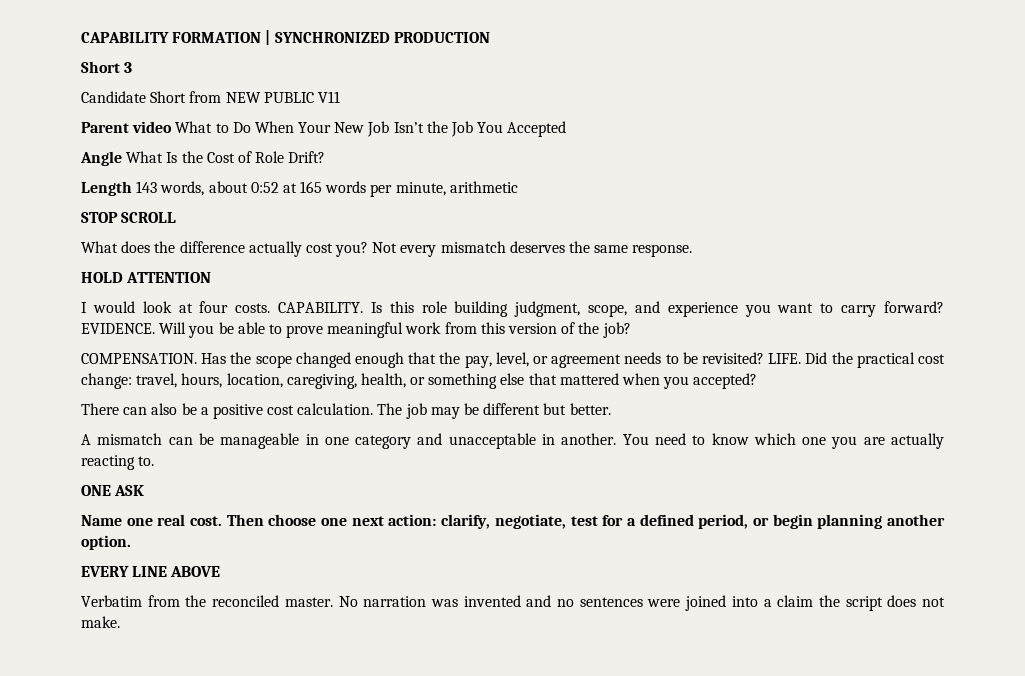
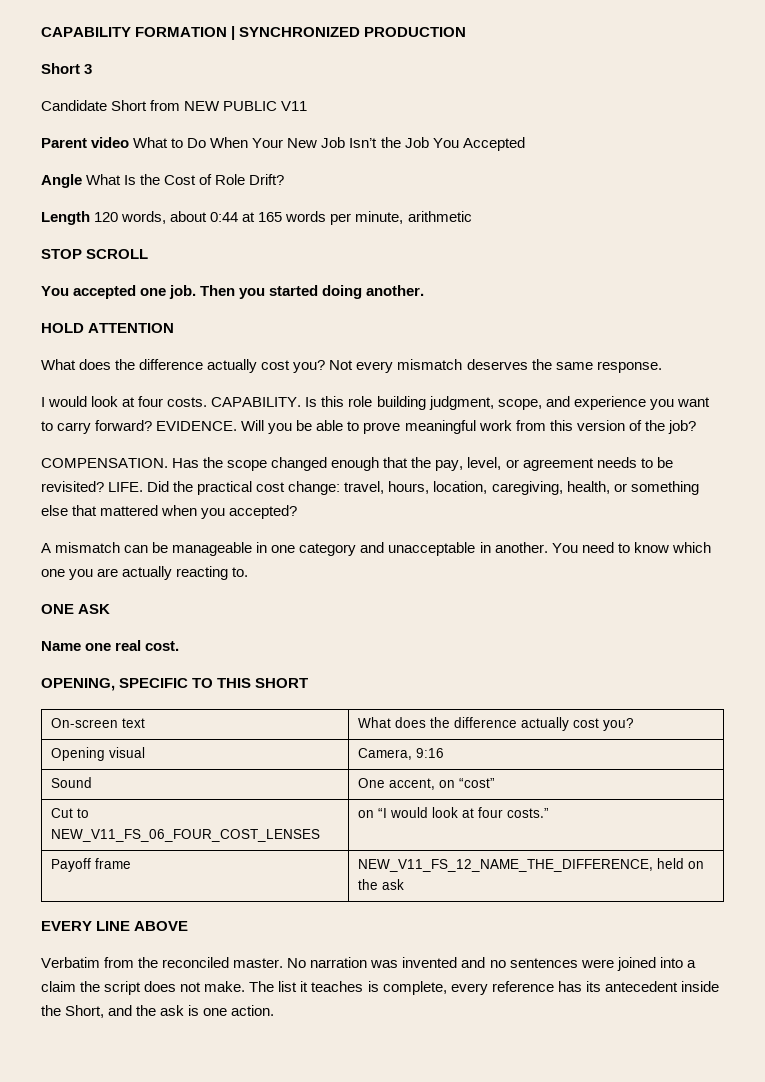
- Length 143 words, about 0:52 at 165 words per minute, arithmetic
+ Length 120 words, about 0:44 at 165 words per minute, arithmetic
+ You accepted one job. Then you started doing another.
+ HOLD ATTENTION
- HOLD ATTENTION
- There can also be a positive cost calculation. The job may be different but better.
- Name one real cost. Then choose one next action: clarify, negotiate, test for a defined period, or begin planning another option.
+ Name one real cost.
+ OPENING, SPECIFIC TO THIS SHORT
+ On-screen text | What does the difference actually cost you?
+ Opening visual | Camera, 9:16
+ Sound | One accent, on “cost”
+ Cut to NEW_V11_FS_06_FOUR_COST_LENSES | on “I would look at four costs.”
+ Payoff frame | NEW_V11_FS_12_NAME_THE_DIFFERENCE, held on the ask
+ The list it teaches is complete, every reference has its antecedent inside the Short, and the ask is one action.

